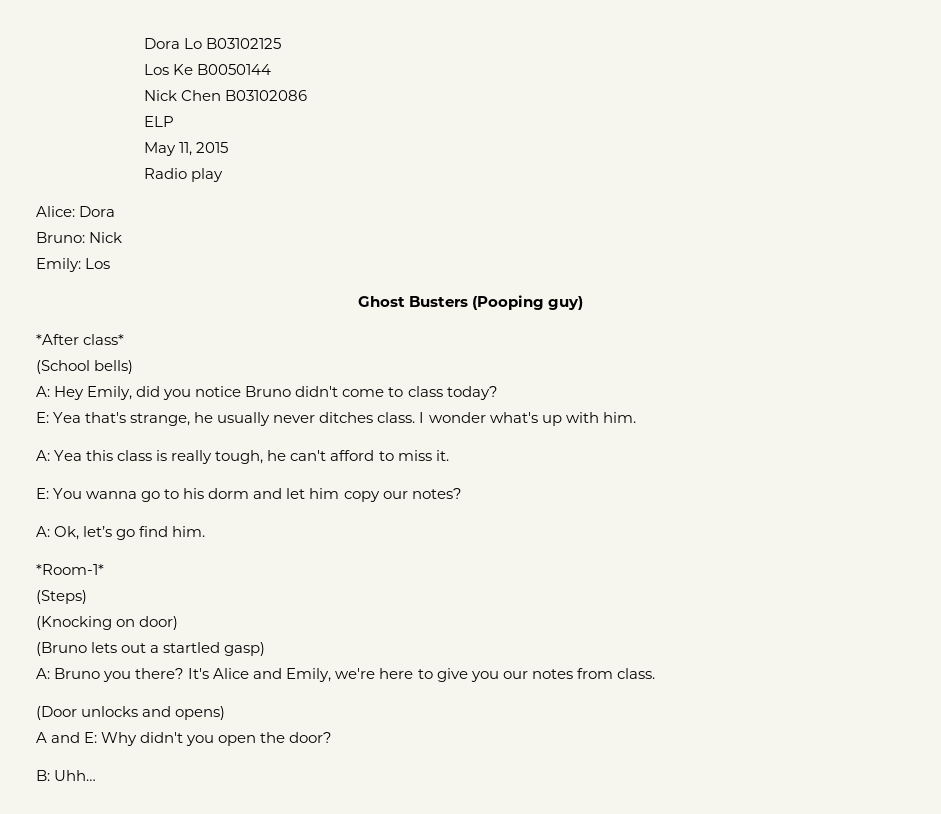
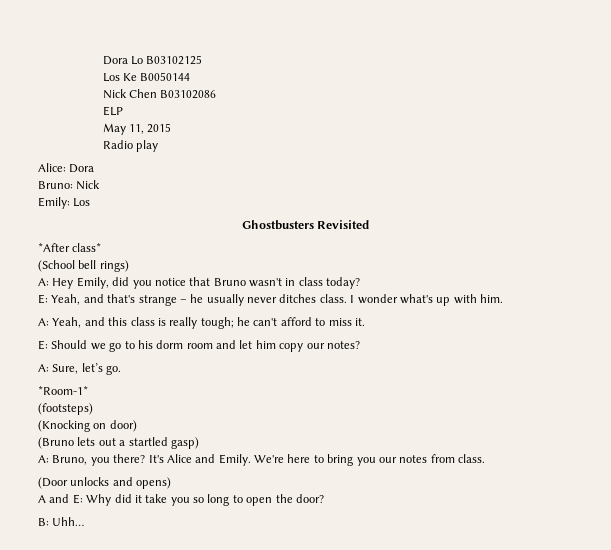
- Ghost Busters (Pooping guy)
+ Ghostbusters Revisited
- (School bells)
+ (School bell rings)
- A: Hey Emily, did you notice Bruno didn't come to class today?
+ A: Hey Emily, did you notice that Bruno wasn't in class today?
- E: Yea that's strange, he usually never ditches class.
+ E: Yeah, and that's strange – he usually never ditches class.
- A: Yea this class is really tough, he can't afford to miss it.
+ A: Yeah, and this class is really tough; he can't afford to miss it.
- E: You wanna go to his dorm and let him copy our notes?
+ E: Should we go to his dorm room and let him copy our notes?
- A: Ok, let’s go find him.
+ A: Sure, let’s go.
- (Steps)
+ (footsteps)
- A: Bruno you there?
+ A: Bruno, you there?
- It's Alice and Emily, we're here to give you our notes from class.
+ It's Alice and Emily. We're here to bring you our notes from class.
- A and E: Why didn't you open the door?
+ A and E: Why did it take you so long to open the door?

